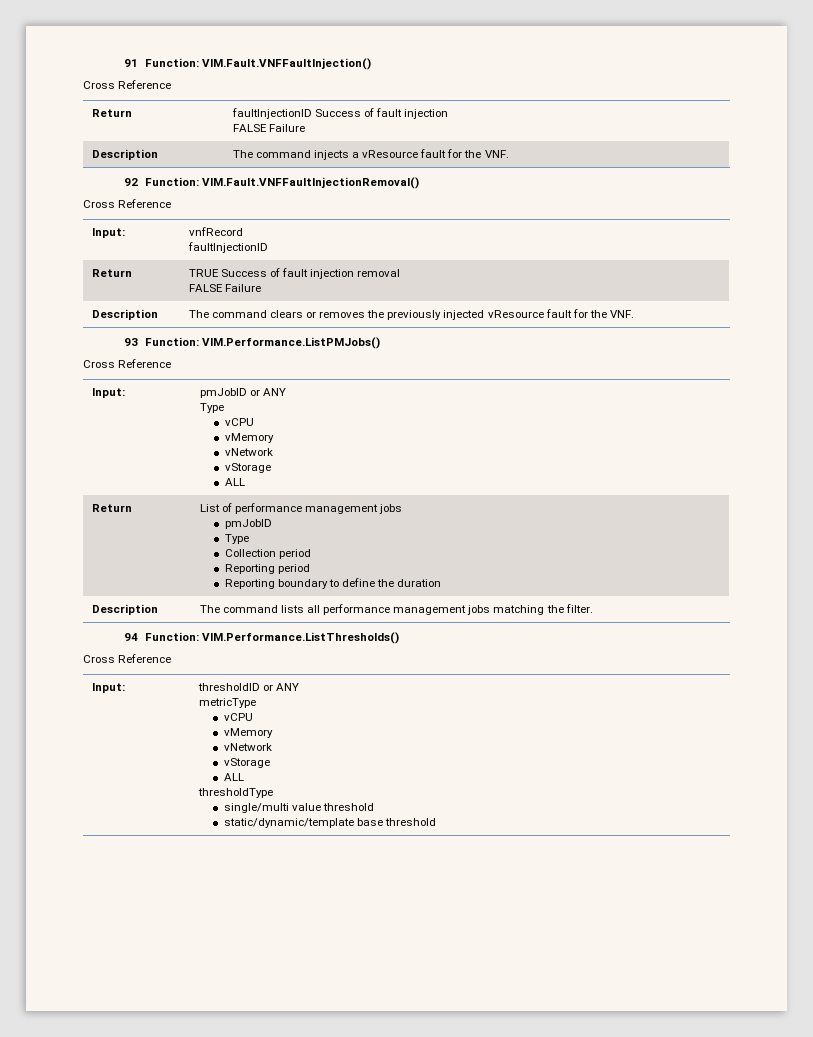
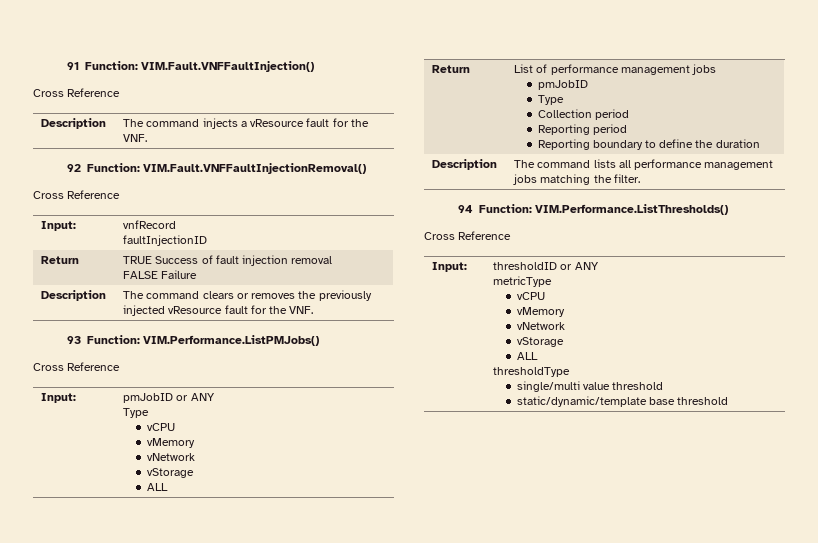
- Return | faultInjectionID Success of fault injection
- FALSE Failure

